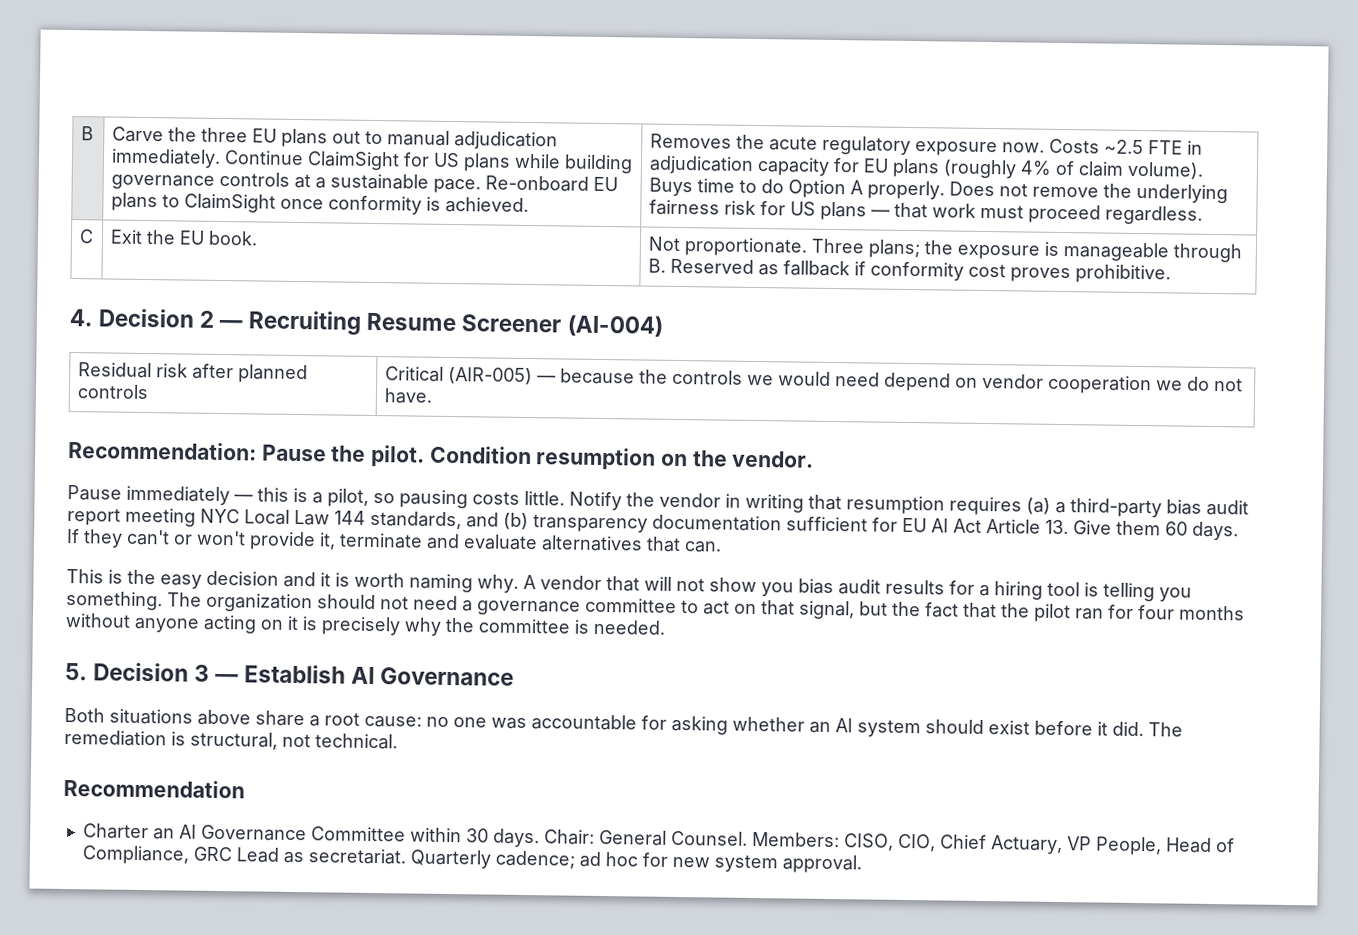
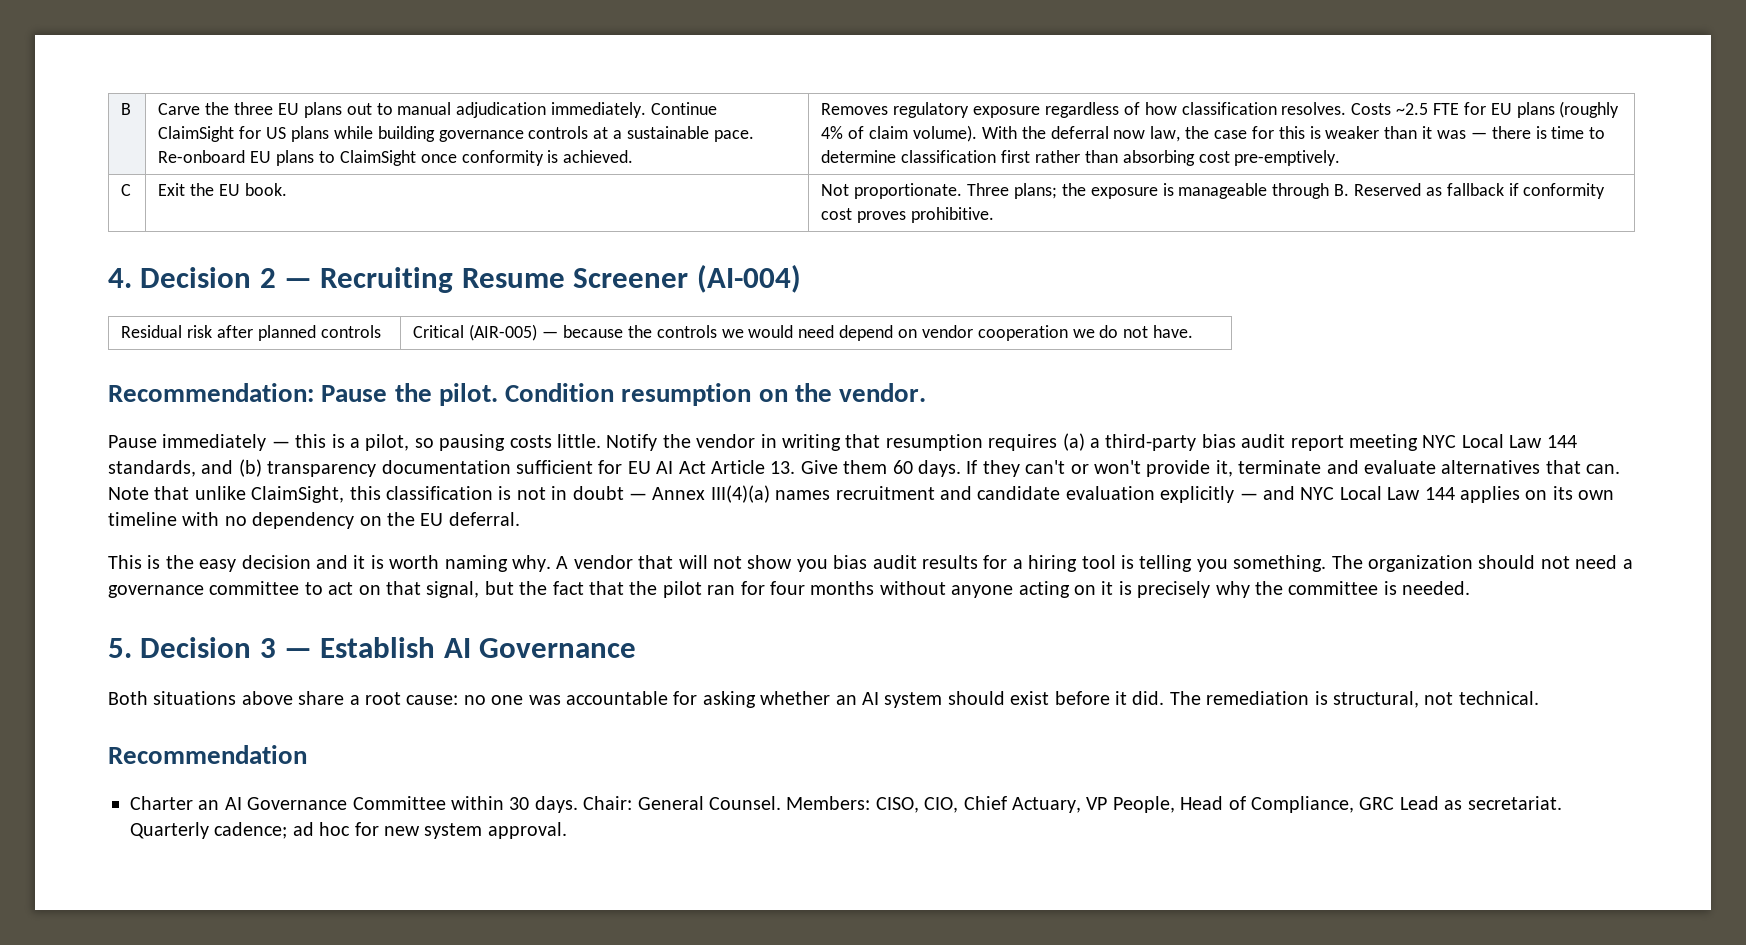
- Removes the acute regulatory exposure now. Costs ~2.5 FTE in adjudication capacity for EU plans (roughly 4% of claim volume).
+ Removes regulatory exposure regardless of how classification resolves. Costs ~2.5 FTE for EU plans (roughly 4% of claim volume).
- Buys time to do Option A properly. Does not remove the underlying fairness risk for US plans — that work must proceed regardless.
+ With the deferral now law, the case for this is weaker than it was — there is time to determine classification first rather than absorbing cost pre-emptively.
+ Note that unlike ClaimSight, this classification is not in doubt — Annex III(4)(a) names recruitment and candidate evaluation explicitly — and NYC Local Law 144 applies on its own timeline with no dependency on the EU deferral.

